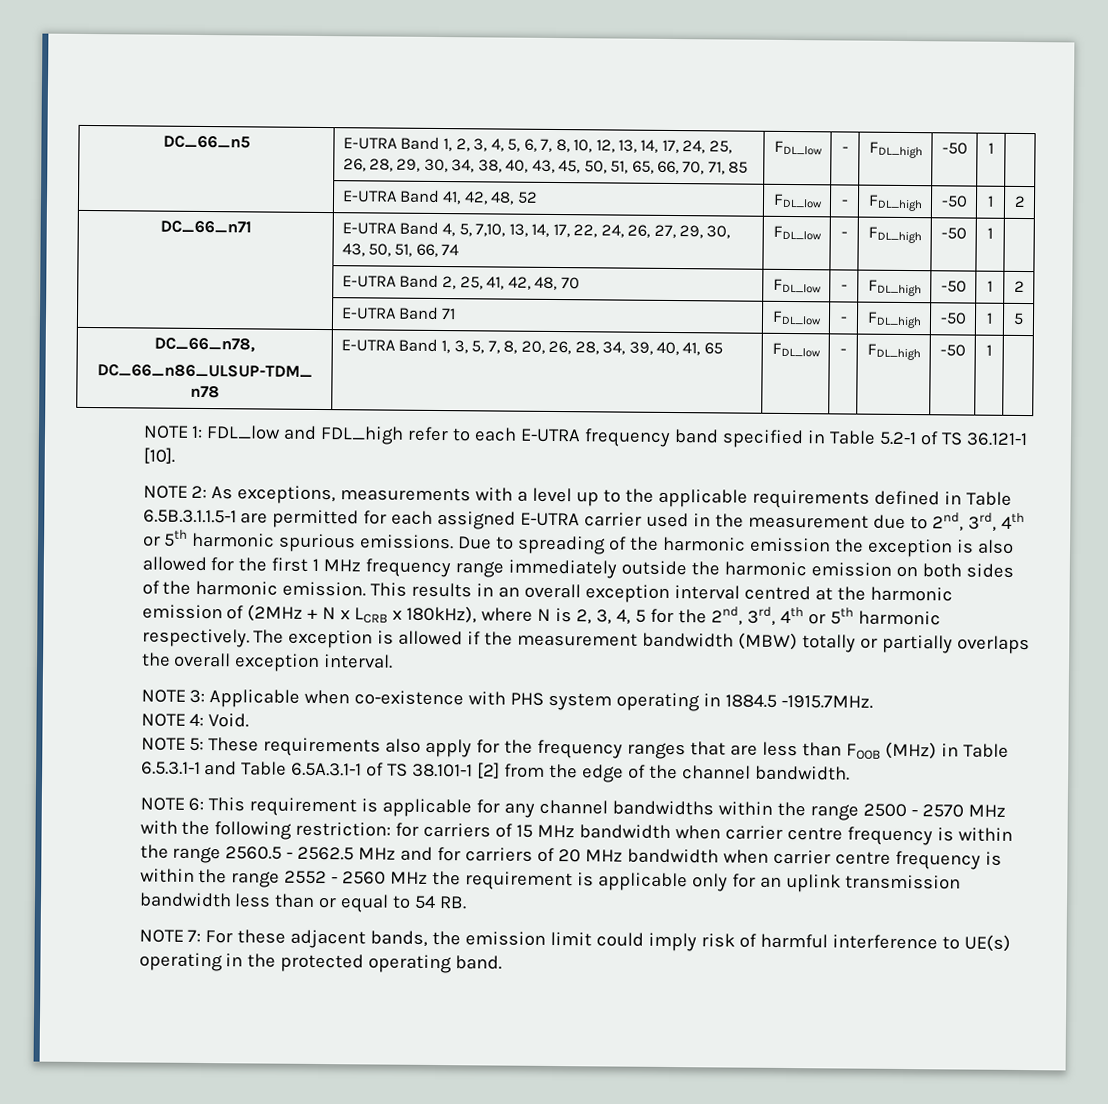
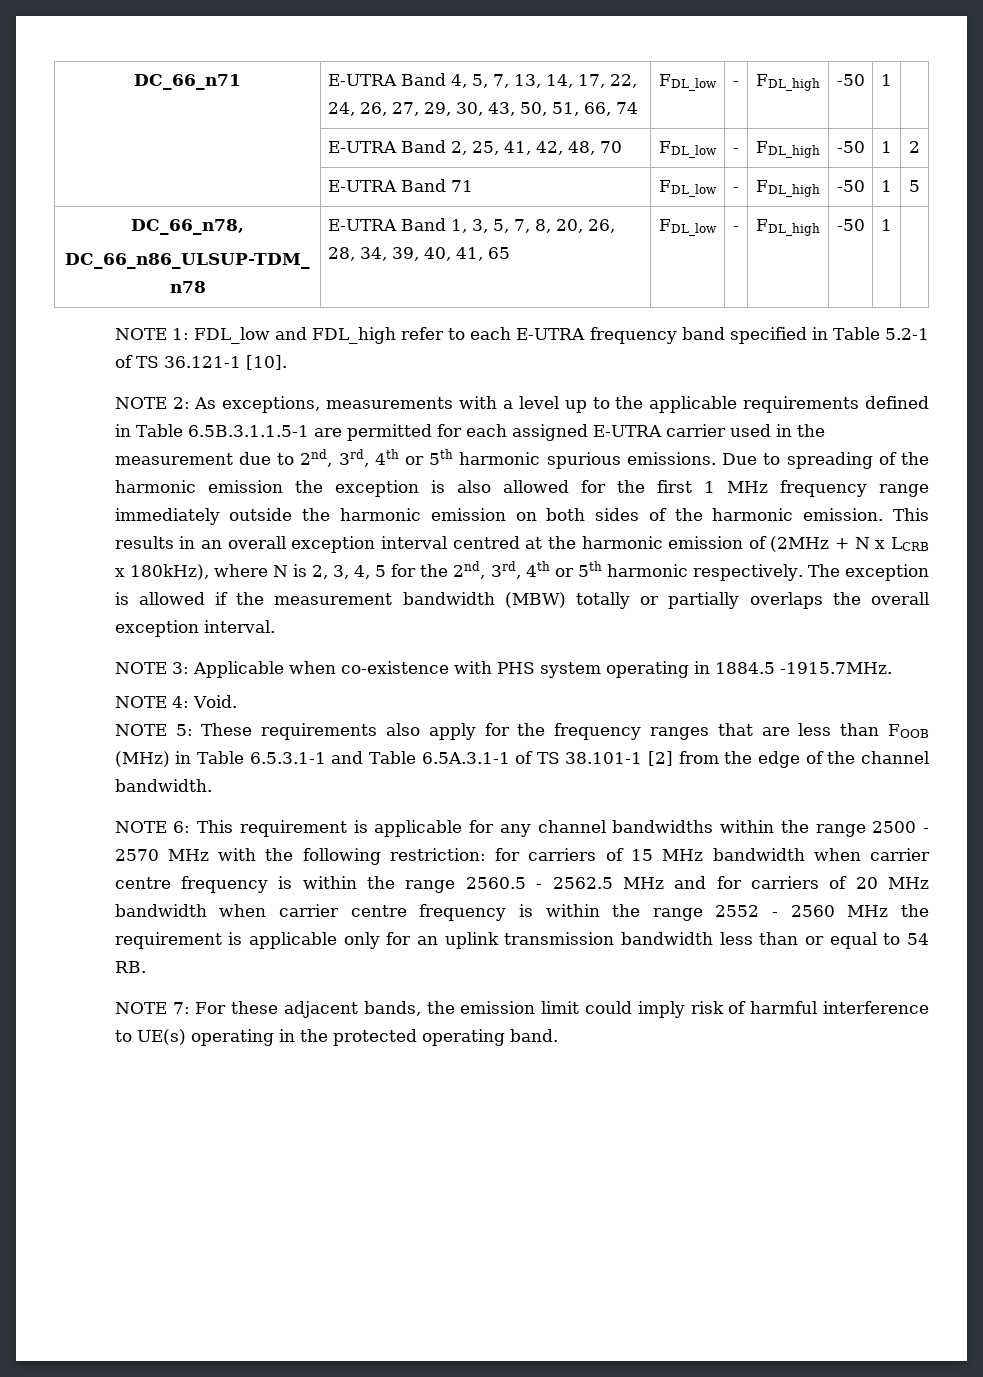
- DC_66_n5 | E-UTRA Band 1, 2, 3, 4, 5, 6, 7, 8, 10, 12, 13, 14, 17, 24, 25, 26, 28, 29, 30, 34, 38, 40, 43, 45, 50, 51, 65, 66, 70, 71, 85 | FDL_low | - | FDL_high | -50 | 1 |
- | E-UTRA Band 41, 42, 48, 52 | FDL_low | - | FDL_high | -50 | 1 | 2
- DC_66_n71 | E-UTRA Band 4, 5, 7,10, 13, 14, 17, 22, 24, 26, 27, 29, 30, 43, 50, 51, 66, 74 | FDL_low | - | FDL_high | -50 | 1 |
+ DC_66_n71 | E-UTRA Band 4, 5, 7, 13, 14, 17, 22, 24, 26, 27, 29, 30, 43, 50, 51, 66, 74 | FDL_low | - | FDL_high | -50 | 1 |

